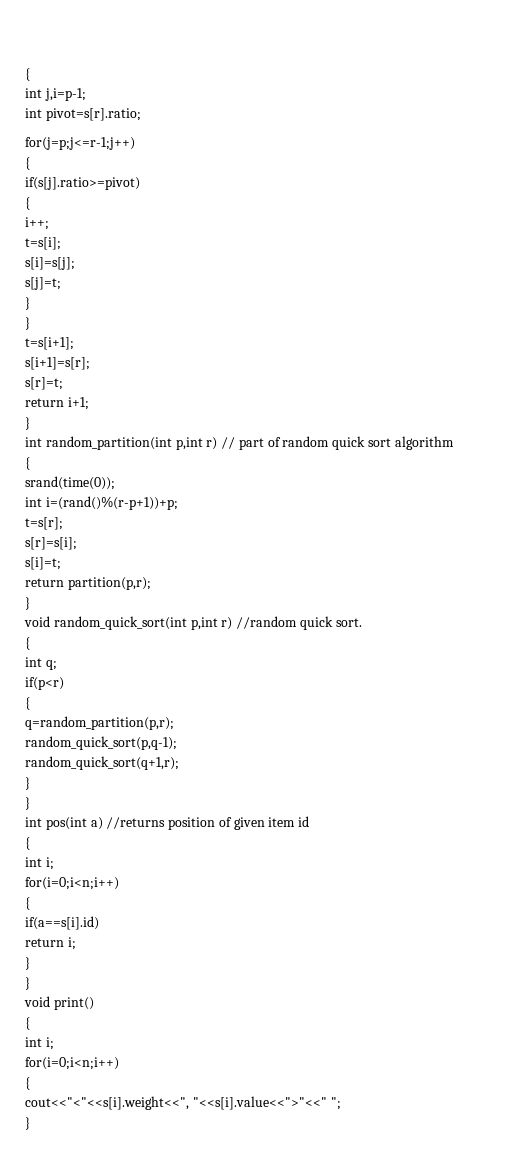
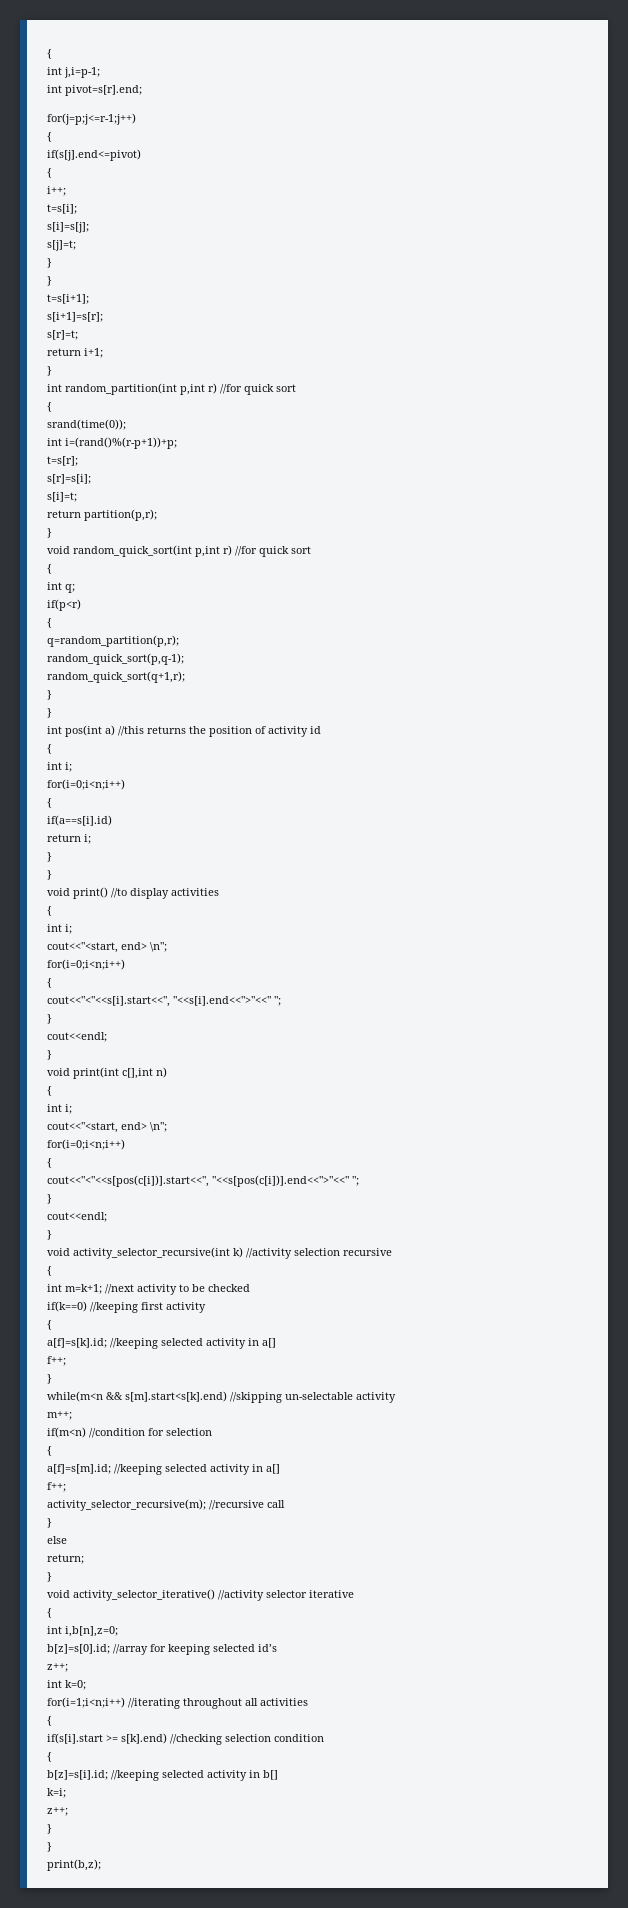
- int pivot=s[r].ratio;
+ int pivot=s[r].end;
- if(s[j].ratio>=pivot)
+ if(s[j].end<=pivot)
- int random_partition(int p,int r) // part of random quick sort algorithm
+ int random_partition(int p,int r) //for quick sort
- void random_quick_sort(int p,int r) //random quick sort.
+ void random_quick_sort(int p,int r) //for quick sort
- int pos(int a) //returns position of given item id
+ int pos(int a) //this returns the position of activity id
- void print()
+ void print() //to display activities
  {
  int i;
+ cout<<"<start, end> \n";
  for(i=0;i<n;i++)
  {
- cout<<"<"<<s[i].weight<<", "<<s[i].value<<">"<<" ";
+ cout<<"<"<<s[i].start<<", "<<s[i].end<<">"<<" ";
  }
+ cout<<endl;
+ }
+ void print(int c[],int n)
+ {
+ int i;
+ cout<<"<start, end> \n";
+ for(i=0;i<n;i++)
+ {
+ cout<<"<"<<s[pos(c[i])].start<<", "<<s[pos(c[i])].end<<">"<<" ";
+ }
+ cout<<endl;
+ }
+ void activity_selector_recursive(int k) //activity selection recursive
+ {
+ int m=k+1; //next activity to be checked
+ if(k==0) //keeping first activity
+ {
+ a[f]=s[k].id; //keeping selected activity in a[]
+ f++;
+ }
+ while(m<n && s[m].start<s[k].end) //skipping un-selectable activity
+ m++;
+ if(m<n) //condition for selection
+ {
+ a[f]=s[m].id; //keeping selected activity in a[]
+ f++;
+ activity_selector_recursive(m); //recursive call
+ }
+ else
+ return;
+ }
+ void activity_selector_iterative() //activity selector iterative
+ {
+ int i,b[n],z=0;
+ b[z]=s[0].id; //array for keeping selected id’s
+ z++;
+ int k=0;
+ for(i=1;i<n;i++) //iterating throughout all activities
+ {
+ if(s[i].start >= s[k].end) //checking selection condition
+ {
+ b[z]=s[i].id; //keeping selected activity in b[]
+ k=i;
+ z++;
+ }
+ }
+ print(b,z);

